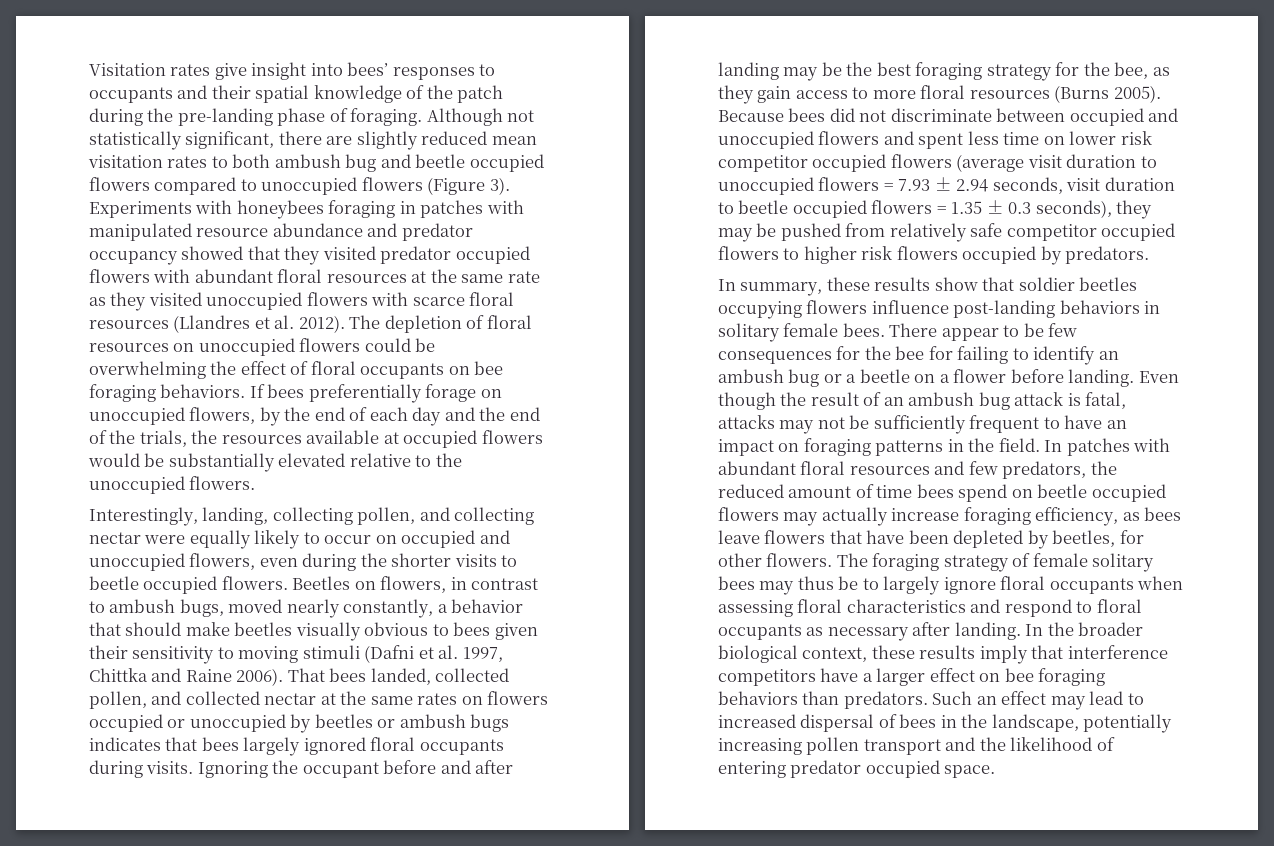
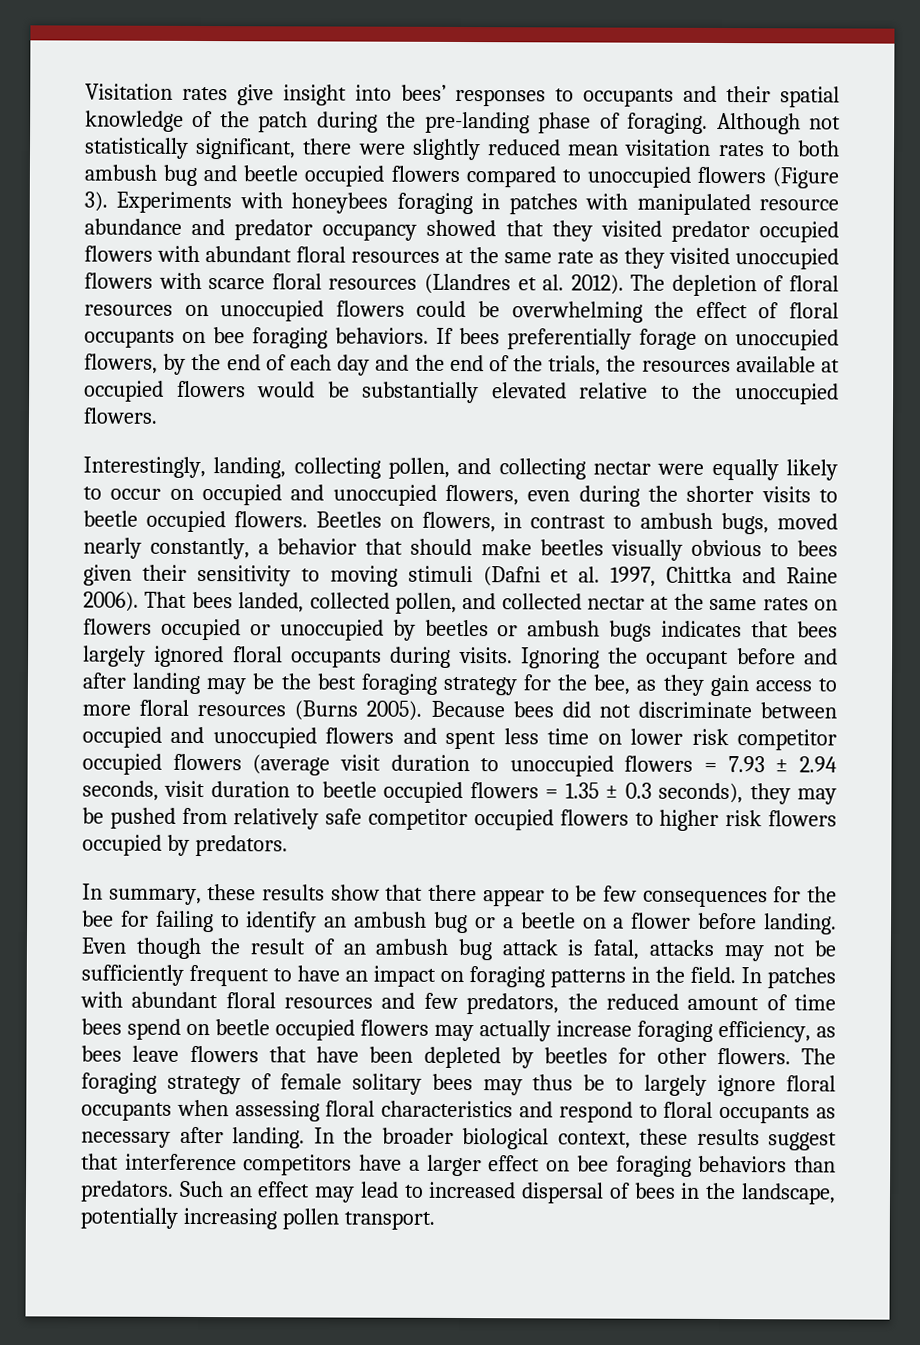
- Although not statistically significant, there are slightly reduced mean visitation rates to both ambush bug and beetle occupied flowers compared to unoccupied flowers (Figure 3).
+ Although not statistically significant, there were slightly reduced mean visitation rates to both ambush bug and beetle occupied flowers compared to unoccupied flowers (Figure 3).
- In summary, these results show that soldier beetles occupying flowers influence post-landing behaviors in solitary female bees. There appear to be few consequences for the bee for failing to identify an ambush bug or a beetle on a flower before landing.
+ In summary, these results show that there appear to be few consequences for the bee for failing to identify an ambush bug or a beetle on a flower before landing.
- In patches with abundant floral resources and few predators, the reduced amount of time bees spend on beetle occupied flowers may actually increase foraging efficiency, as bees leave flowers that have been depleted by beetles, for other flowers.
+ In patches with abundant floral resources and few predators, the reduced amount of time bees spend on beetle occupied flowers may actually increase foraging efficiency, as bees leave flowers that have been depleted by beetles for other flowers.
- In the broader biological context, these results imply that interference competitors have a larger effect on bee foraging behaviors than predators.
+ In the broader biological context, these results suggest that interference competitors have a larger effect on bee foraging behaviors than predators.
- Such an effect may lead to increased dispersal of bees in the landscape, potentially increasing pollen transport and the likelihood of entering predator occupied space.
+ Such an effect may lead to increased dispersal of bees in the landscape, potentially increasing pollen transport.

